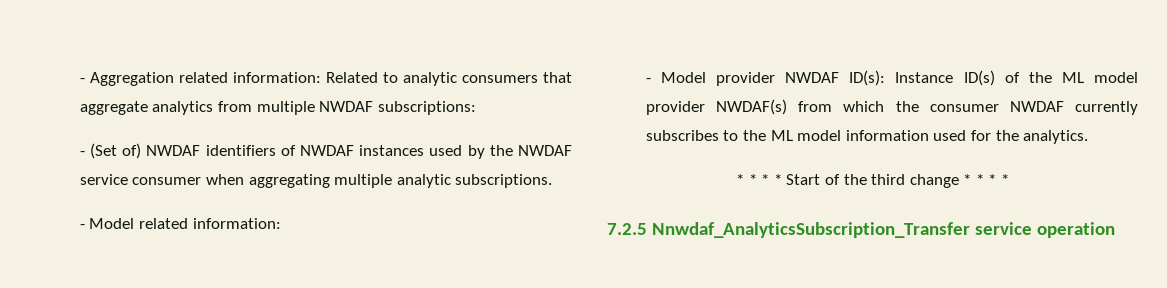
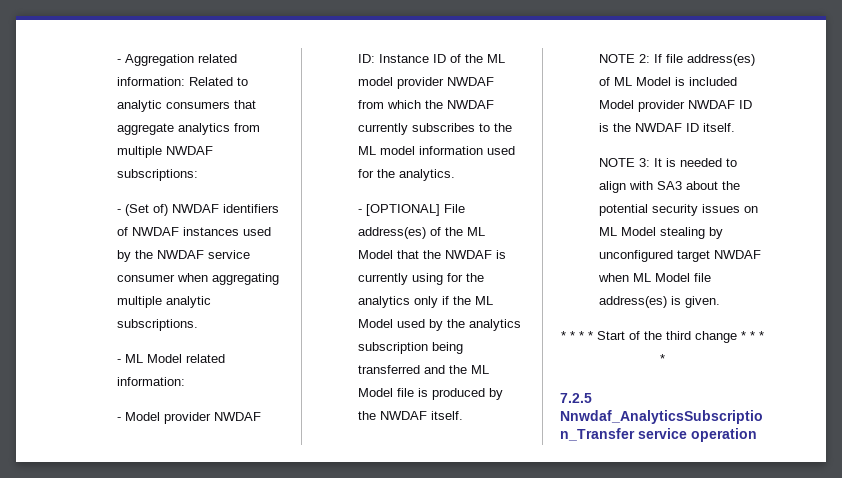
- - Model related information:
+ - ML Model related information:
- - Model provider NWDAF ID(s): Instance ID(s) of the ML model provider NWDAF(s) from which the consumer NWDAF currently subscribes to the ML model information used for the analytics.
+ - Model provider NWDAF ID: Instance ID of the ML model provider NWDAF from which the NWDAF currently subscribes to the ML model information used for the analytics.
+ - [OPTIONAL] File address(es) of the ML Model that the NWDAF is currently using for the analytics only if the ML Model used by the analytics subscription being transferred and the ML Model file is produced by the NWDAF itself.
+ NOTE 2: If file address(es) of ML Model is included Model provider NWDAF ID is the NWDAF ID itself.
+ NOTE 3: It is needed to align with SA3 about the potential security issues on ML Model stealing by unconfigured target NWDAF when ML Model file address(es) is given.

